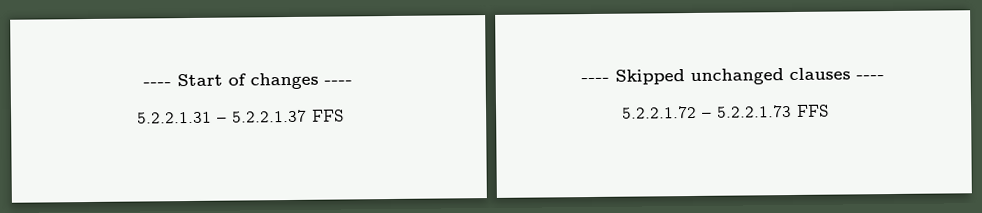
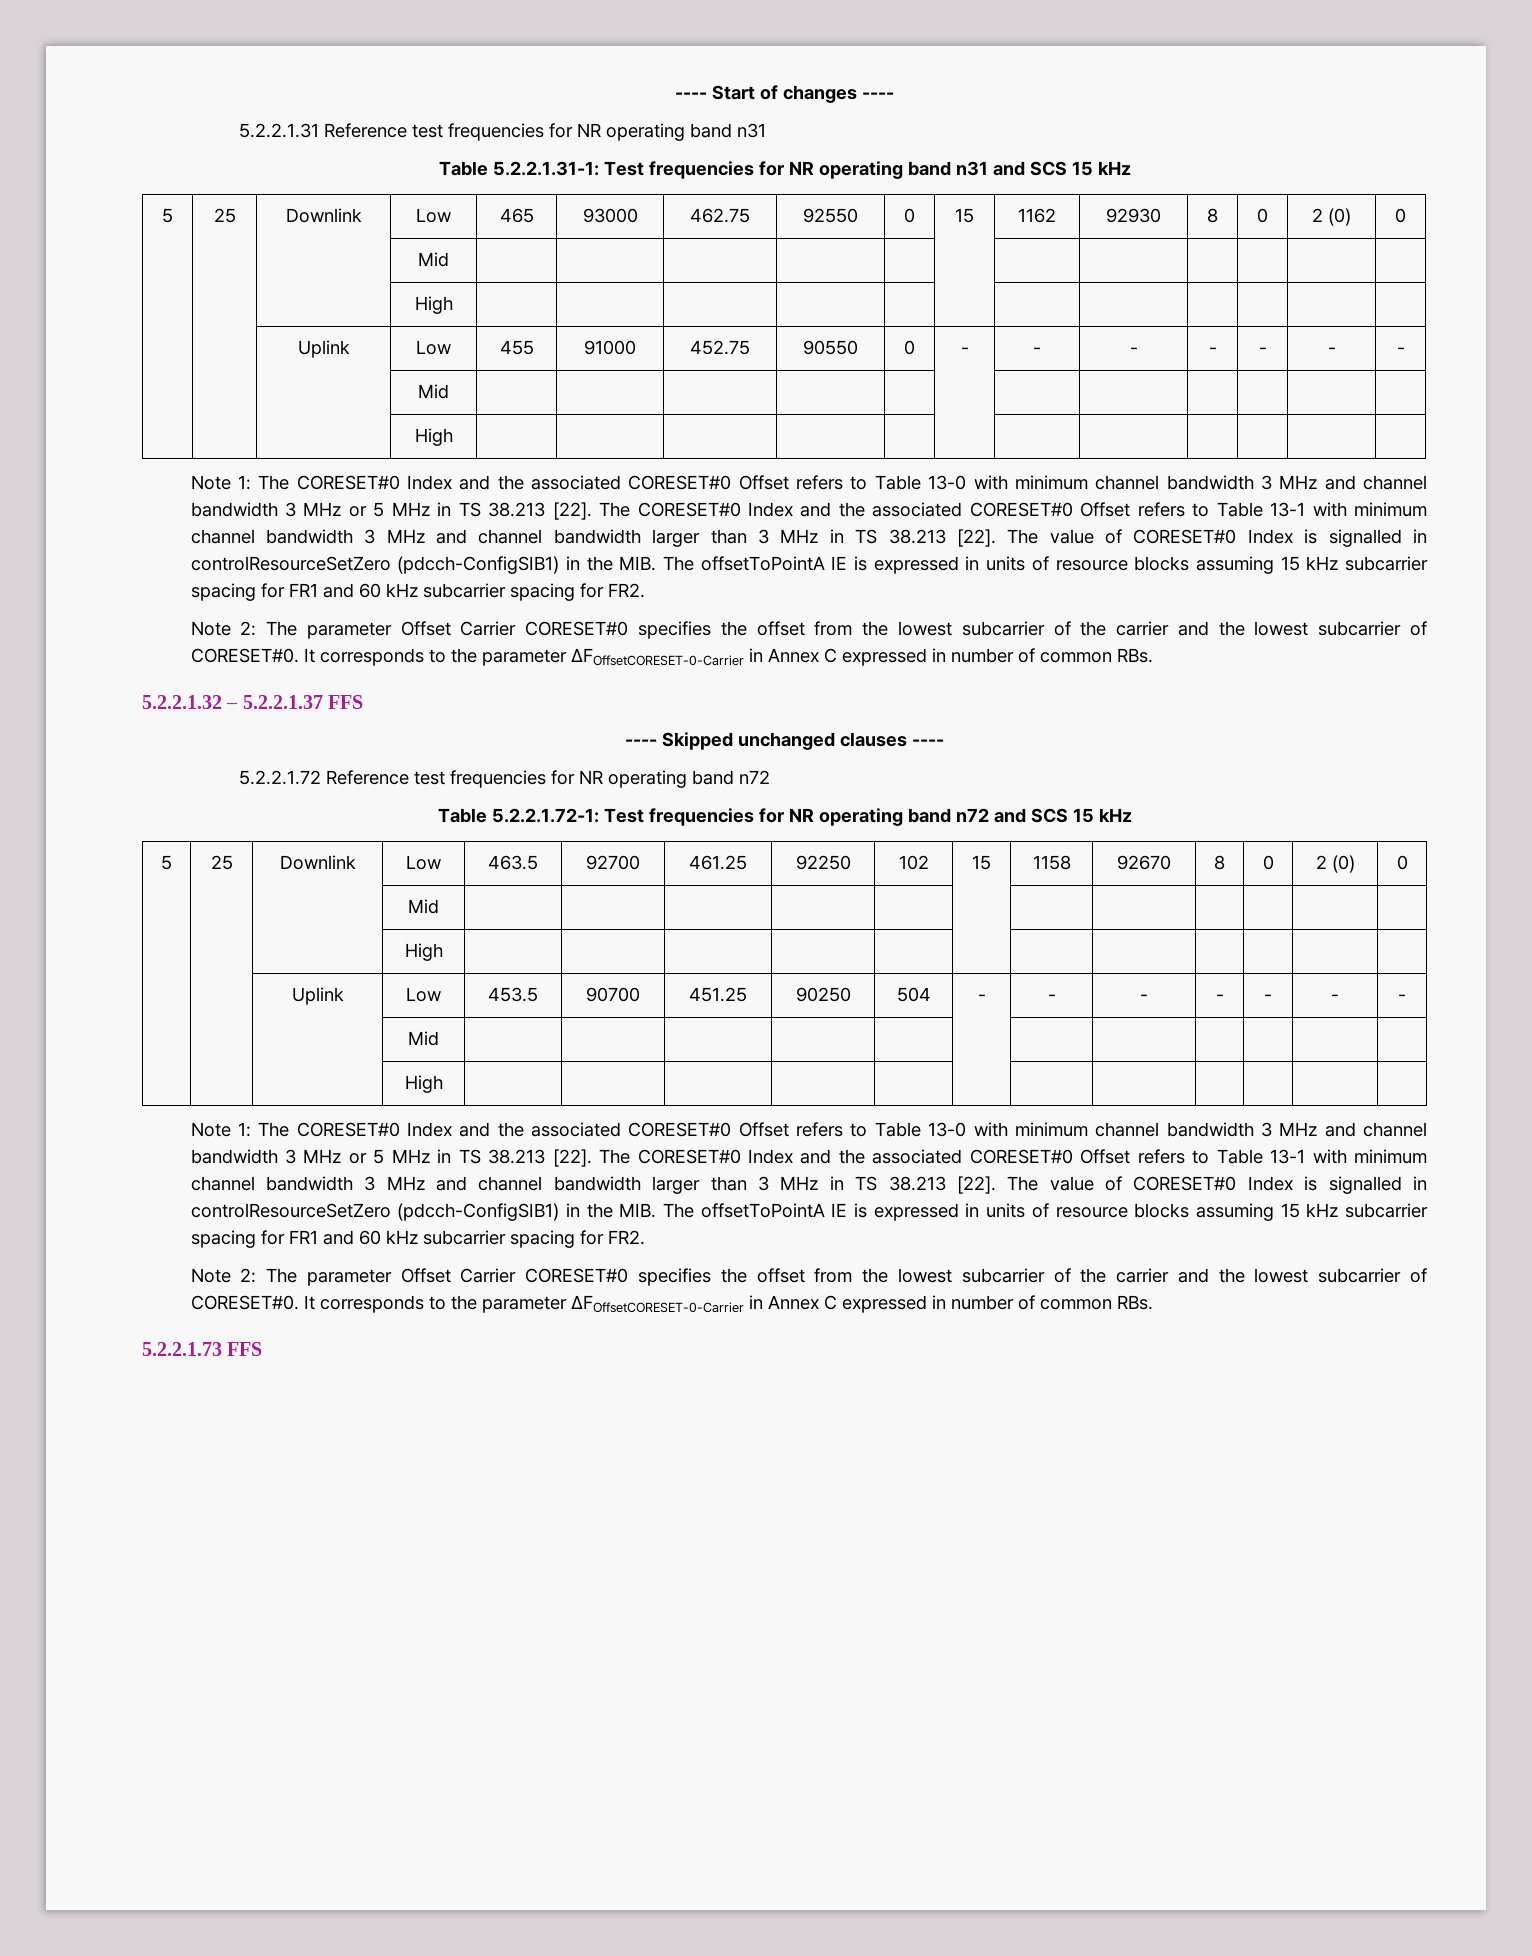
- 5.2.2.1.31 – 5.2.2.1.37 FFS
+ 5.2.2.1.31 Reference test frequencies for NR operating band n31
+ Table 5.2.2.1.31-1: Test frequencies for NR operating band n31 and SCS 15 kHz
+ 5 | 25 | Downlink | Low | 465 | 93000 | 462.75 | 92550 | 0 | 15 | 1162 | 92930 | 8 | 0 | 2 (0) | 0
+ | | | Mid | | | | | | | | | | | |
+ | | | High | | | | | | | | | | | |
+ | | Uplink | Low | 455 | 91000 | 452.75 | 90550 | 0 | - | - | - | - | - | - | -
+ | | | Mid | | | | | | | | | | | |
+ | | | High | | | | | | | | | | | |
+ Note 1: The CORESET#0 Index and the associated CORESET#0 Offset refers to Table 13-0 with minimum channel bandwidth 3 MHz and channel bandwidth 3 MHz or 5 MHz in TS 38.213 [22]. The CORESET#0 Index and the associated CORESET#0 Offset refers to Table 13-1 with minimum channel bandwidth 3 MHz and channel bandwidth larger than 3 MHz in TS 38.213 [22]. The value of CORESET#0 Index is signalled in controlResourceSetZero (pdcch-ConfigSIB1) in the MIB. The offsetToPointA IE is expressed in units of resource blocks assuming 15 kHz subcarrier spacing for FR1 and 60 kHz subcarrier spacing for FR2.
+ Note 2: The parameter Offset Carrier CORESET#0 specifies the offset from the lowest subcarrier of the carrier and the lowest subcarrier of CORESET#0. It corresponds to the parameter ΔFOffsetCORESET-0-Carrier in Annex C expressed in number of common RBs.
+ 5.2.2.1.32 – 5.2.2.1.37 FFS
- 5.2.2.1.72 – 5.2.2.1.73 FFS
+ 5.2.2.1.72 Reference test frequencies for NR operating band n72
+ Table 5.2.2.1.72-1: Test frequencies for NR operating band n72 and SCS 15 kHz
+ 5 | 25 | Downlink | Low | 463.5 | 92700 | 461.25 | 92250 | 102 | 15 | 1158 | 92670 | 8 | 0 | 2 (0) | 0
+ | | | Mid | | | | | | | | | | | |
+ | | | High | | | | | | | | | | | |
+ | | Uplink | Low | 453.5 | 90700 | 451.25 | 90250 | 504 | - | - | - | - | - | - | -
+ | | | Mid | | | | | | | | | | | |
+ | | | High | | | | | | | | | | | |
+ Note 1: The CORESET#0 Index and the associated CORESET#0 Offset refers to Table 13-0 with minimum channel bandwidth 3 MHz and channel bandwidth 3 MHz or 5 MHz in TS 38.213 [22]. The CORESET#0 Index and the associated CORESET#0 Offset refers to Table 13-1 with minimum channel bandwidth 3 MHz and channel bandwidth larger than 3 MHz in TS 38.213 [22]. The value of CORESET#0 Index is signalled in controlResourceSetZero (pdcch-ConfigSIB1) in the MIB. The offsetToPointA IE is expressed in units of resource blocks assuming 15 kHz subcarrier spacing for FR1 and 60 kHz subcarrier spacing for FR2.
+ Note 2: The parameter Offset Carrier CORESET#0 specifies the offset from the lowest subcarrier of the carrier and the lowest subcarrier of CORESET#0. It corresponds to the parameter ΔFOffsetCORESET-0-Carrier in Annex C expressed in number of common RBs.
+ 5.2.2.1.73 FFS

